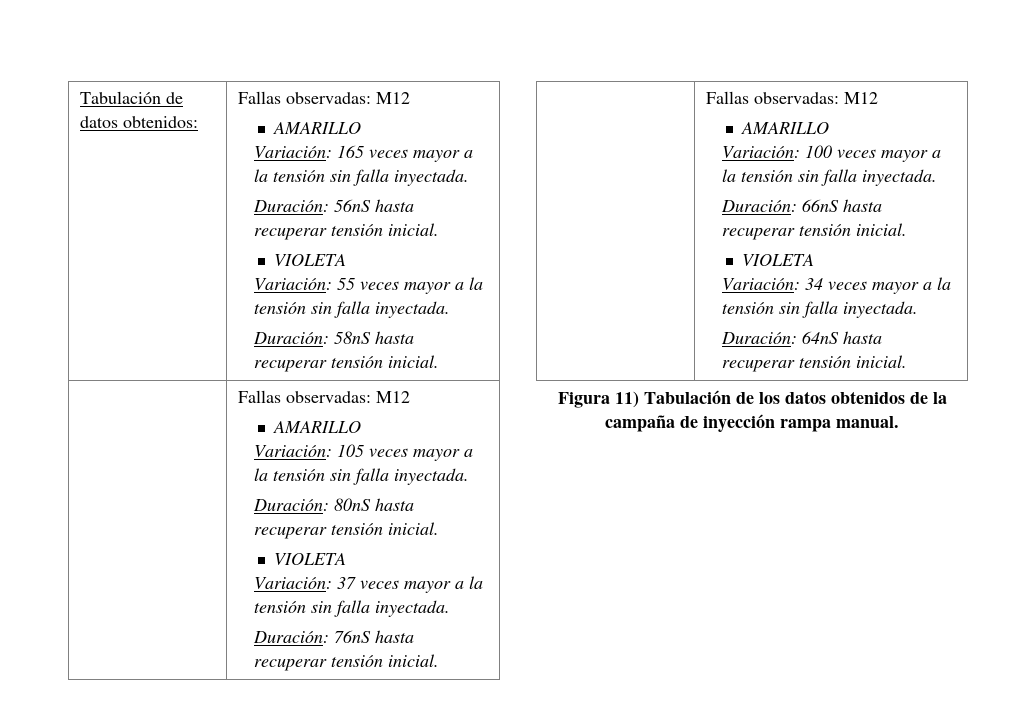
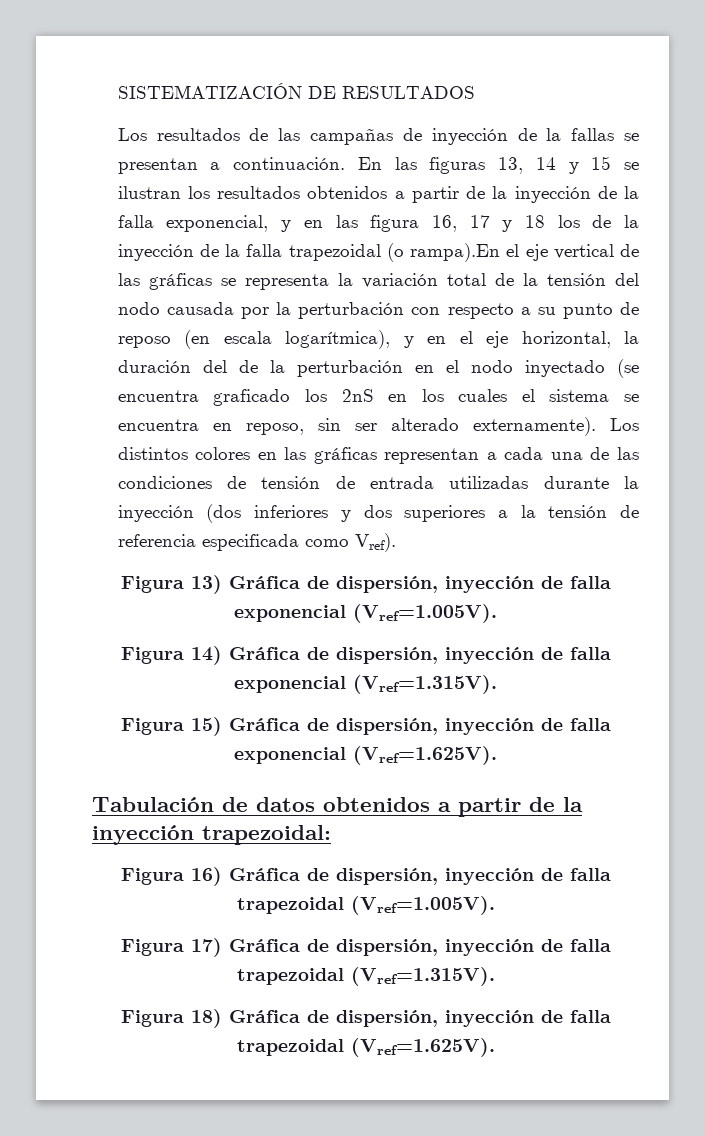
- Tabulación de datos obtenidos: | Fallas observadas: M12
- AMARILLO
- Variación: 165 veces mayor a la tensión sin falla inyectada.
- Duración: 56nS hasta recuperar tensión inicial.
- VIOLETA
- Variación: 55 veces mayor a la tensión sin falla inyectada.
- Duración: 58nS hasta recuperar tensión inicial.
- | Fallas observadas: M12
- AMARILLO
- Variación: 105 veces mayor a la tensión sin falla inyectada.
- Duración: 80nS hasta recuperar tensión inicial.
- VIOLETA
- Variación: 37 veces mayor a la tensión sin falla inyectada.
- Duración: 76nS hasta recuperar tensión inicial.
- | Fallas observadas: M12
- AMARILLO
- Variación: 100 veces mayor a la tensión sin falla inyectada.
- Duración: 66nS hasta recuperar tensión inicial.
- VIOLETA
- Variación: 34 veces mayor a la tensión sin falla inyectada.
- Duración: 64nS hasta recuperar tensión inicial.
- Figura 11) Tabulación de los datos obtenidos de la campaña de inyección rampa manual.
+ SISTEMATIZACIÓN DE RESULTADOS
+ Los resultados de las campañas de inyección de la fallas se presentan a continuación. En las figuras 13, 14 y 15 se ilustran los resultados obtenidos a partir de la inyección de la falla exponencial, y en las figura 16, 17 y 18 los de la inyección de la falla trapezoidal (o rampa).En el eje vertical de las gráficas se representa la variación total de la tensión del nodo causada por la perturbación con respecto a su punto de reposo (en escala logarítmica), y en el eje horizontal, la duración del de la perturbación en el nodo inyectado (se encuentra graficado los 2nS en los cuales el sistema se encuentra en reposo, sin ser alterado externamente). Los distintos colores en las gráficas representan a cada una de las condiciones de tensión de entrada utilizadas durante la inyección (dos inferiores y dos superiores a la tensión de referencia especificada como Vref).
+ Figura 13) Gráfica de dispersión, inyección de falla exponencial (Vref=1.005V).
+ Figura 14) Gráfica de dispersión, inyección de falla exponencial (Vref=1.315V).
+ Figura 15) Gráfica de dispersión, inyección de falla exponencial (Vref=1.625V).
+ Tabulación de datos obtenidos a partir de la inyección trapezoidal:
+ Figura 16) Gráfica de dispersión, inyección de falla trapezoidal (Vref=1.005V).
+ Figura 17) Gráfica de dispersión, inyección de falla trapezoidal (Vref=1.315V).
+ Figura 18) Gráfica de dispersión, inyección de falla trapezoidal (Vref=1.625V).

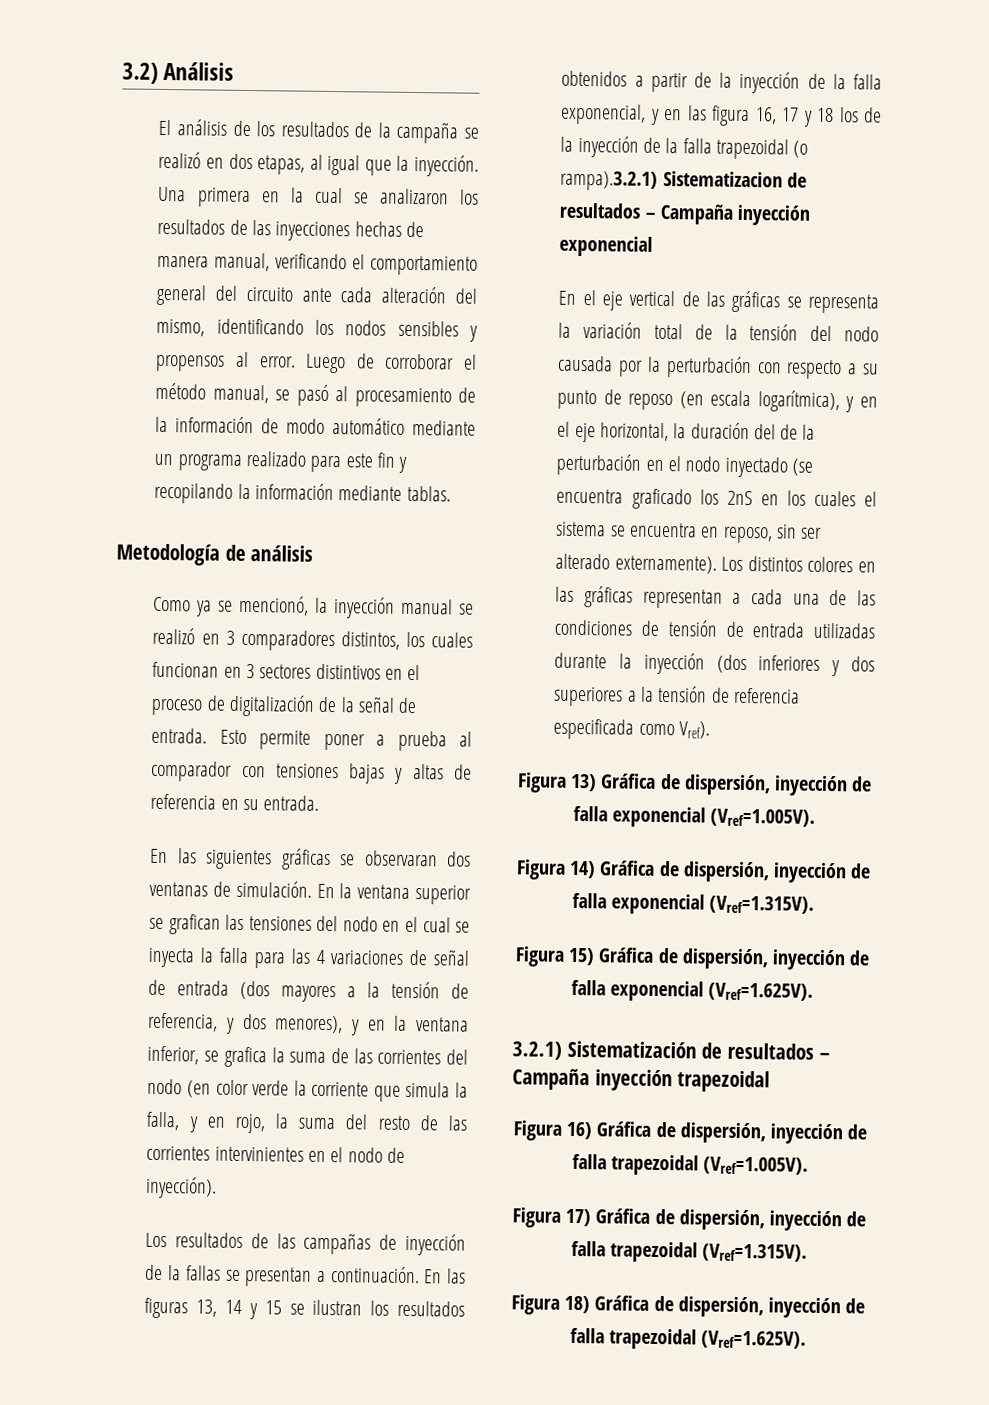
- SISTEMATIZACIÓN DE RESULTADOS
+ 3.2) Análisis
+ El análisis de los resultados de la campaña se realizó en dos etapas, al igual que la inyección. Una primera en la cual se analizaron los resultados de las inyecciones hechas de manera manual, verificando el comportamiento general del circuito ante cada alteración del mismo, identificando los nodos sensibles y propensos al error. Luego de corroborar el método manual, se pasó al procesamiento de la información de modo automático mediante un programa realizado para este fin y recopilando la información mediante tablas.
+ Metodología de análisis
+ Como ya se mencionó, la inyección manual se realizó en 3 comparadores distintos, los cuales funcionan en 3 sectores distintivos en el proceso de digitalización de la señal de entrada. Esto permite poner a prueba al comparador con tensiones bajas y altas de referencia en su entrada.
+ En las siguientes gráficas se observaran dos ventanas de simulación. En la ventana superior se grafican las tensiones del nodo en el cual se inyecta la falla para las 4 variaciones de señal de entrada (dos mayores a la tensión de referencia, y dos menores), y en la ventana inferior, se grafica la suma de las corrientes del nodo (en color verde la corriente que simula la falla, y en rojo, la suma del resto de las corrientes intervinientes en el nodo de inyección).
- En las figuras 13, 14 y 15 se ilustran los resultados obtenidos a partir de la inyección de la falla exponencial, y en las figura 16, 17 y 18 los de la inyección de la falla trapezoidal (o rampa).En el eje vertical de las gráficas se representa la variación total de la tensión del nodo causada por la perturbación con respecto a su punto de reposo (en escala logarítmica), y en el eje horizontal, la duración del de la perturbación en el nodo inyectado (se encuentra graficado los 2nS en los cuales el sistema se encuentra en reposo, sin ser alterado externamente).
+ En las figuras 13, 14 y 15 se ilustran los resultados obtenidos a partir de la inyección de la falla exponencial, y en las figura 16, 17 y 18 los de la inyección de la falla trapezoidal (o rampa).3.2.1) Sistematizacion de resultados – Campaña inyección exponencial
+ En el eje vertical de las gráficas se representa la variación total de la tensión del nodo causada por la perturbación con respecto a su punto de reposo (en escala logarítmica), y en el eje horizontal, la duración del de la perturbación en el nodo inyectado (se encuentra graficado los 2nS en los cuales el sistema se encuentra en reposo, sin ser alterado externamente).
- Tabulación de datos obtenidos a partir de la inyección trapezoidal:
+ 3.2.1) Sistematización de resultados – Campaña inyección trapezoidal

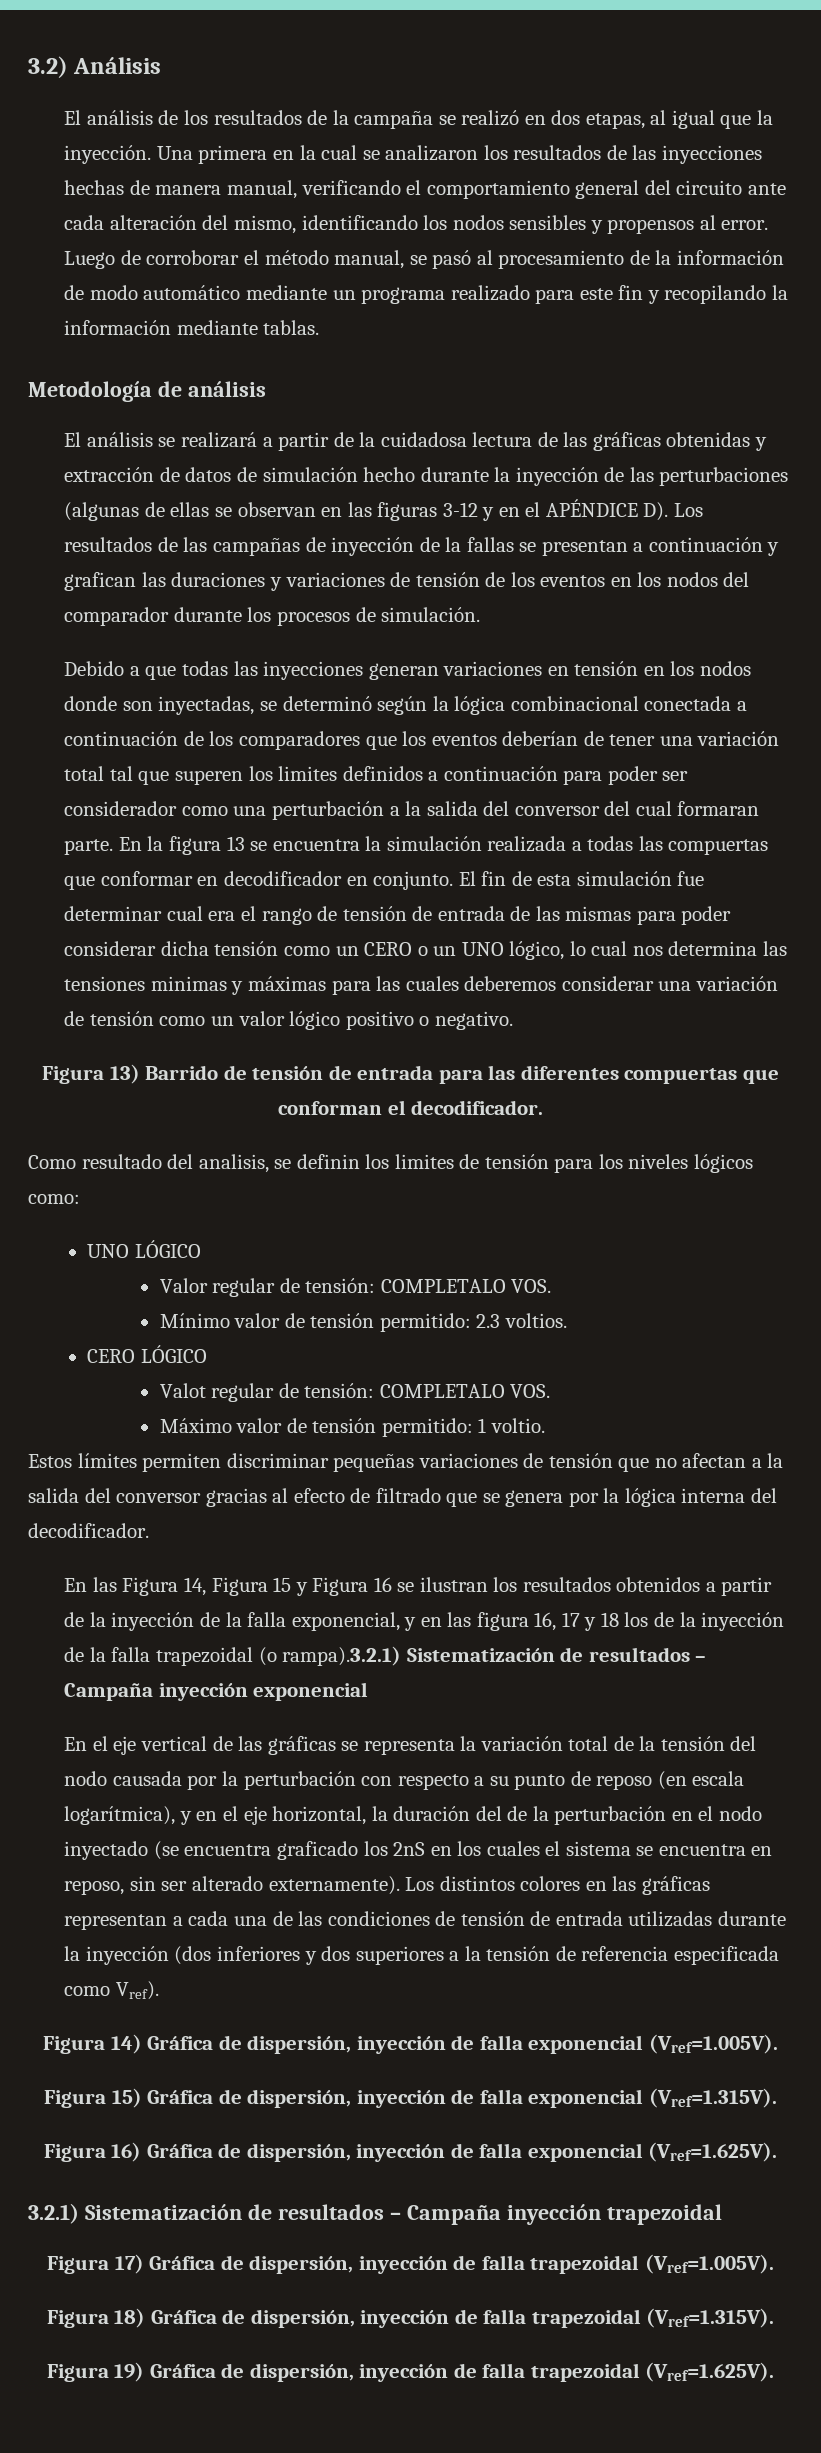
- Como ya se mencionó, la inyección manual se realizó en 3 comparadores distintos, los cuales funcionan en 3 sectores distintivos en el proceso de digitalización de la señal de entrada. Esto permite poner a prueba al comparador con tensiones bajas y altas de referencia en su entrada.
- En las siguientes gráficas se observaran dos ventanas de simulación. En la ventana superior se grafican las tensiones del nodo en el cual se inyecta la falla para las 4 variaciones de señal de entrada (dos mayores a la tensión de referencia, y dos menores), y en la ventana inferior, se grafica la suma de las corrientes del nodo (en color verde la corriente que simula la falla, y en rojo, la suma del resto de las corrientes intervinientes en el nodo de inyección).
- Los resultados de las campañas de inyección de la fallas se presentan a continuación. En las figuras 13, 14 y 15 se ilustran los resultados obtenidos a partir de la inyección de la falla exponencial, y en las figura 16, 17 y 18 los de la inyección de la falla trapezoidal (o rampa).3.2.1) Sistematizacion de resultados – Campaña inyección exponencial
+ El análisis se realizará a partir de la cuidadosa lectura de las gráficas obtenidas y extracción de datos de simulación hecho durante la inyección de las perturbaciones (algunas de ellas se observan en las figuras 3-12 y en el APÉNDICE D). Los resultados de las campañas de inyección de la fallas se presentan a continuación y grafican las duraciones y variaciones de tensión de los eventos en los nodos del comparador durante los procesos de simulación.
+ Debido a que todas las inyecciones generan variaciones en tensión en los nodos donde son inyectadas, se determinó según la lógica combinacional conectada a continuación de los comparadores que los eventos deberían de tener una variación total tal que superen los limites definidos a continuación para poder ser considerador como una perturbación a la salida del conversor del cual formaran parte. En la figura 13 se encuentra la simulación realizada a todas las compuertas que conformar en decodificador en conjunto. El fin de esta simulación fue determinar cual era el rango de tensión de entrada de las mismas para poder considerar dicha tensión como un CERO o un UNO lógico, lo cual nos determina las tensiones minimas y máximas para las cuales deberemos considerar una variación de tensión como un valor lógico positivo o negativo.
+ Figura 13) Barrido de tensión de entrada para las diferentes compuertas que conforman el decodificador.
+ Como resultado del analisis, se definin los limites de tensión para los niveles lógicos como:
+ UNO LÓGICO
+ Valor regular de tensión: COMPLETALO VOS.
+ Mínimo valor de tensión permitido: 2.3 voltios.
+ CERO LÓGICO
+ Valot regular de tensión: COMPLETALO VOS.
+ Máximo valor de tensión permitido: 1 voltio.
+ Estos límites permiten discriminar pequeñas variaciones de tensión que no afectan a la salida del conversor gracias al efecto de filtrado que se genera por la lógica interna del decodificador.
+ En las Figura 14, Figura 15 y Figura 16 se ilustran los resultados obtenidos a partir de la inyección de la falla exponencial, y en las figura 16, 17 y 18 los de la inyección de la falla trapezoidal (o rampa).3.2.1) Sistematización de resultados – Campaña inyección exponencial
- Figura 13) Gráfica de dispersión, inyección de falla exponencial (Vref=1.005V).
+ Figura 14) Gráfica de dispersión, inyección de falla exponencial (Vref=1.005V).
- Figura 14) Gráfica de dispersión, inyección de falla exponencial (Vref=1.315V).
+ Figura 15) Gráfica de dispersión, inyección de falla exponencial (Vref=1.315V).
- Figura 15) Gráfica de dispersión, inyección de falla exponencial (Vref=1.625V).
+ Figura 16) Gráfica de dispersión, inyección de falla exponencial (Vref=1.625V).
- Figura 16) Gráfica de dispersión, inyección de falla trapezoidal (Vref=1.005V).
+ Figura 17) Gráfica de dispersión, inyección de falla trapezoidal (Vref=1.005V).
- Figura 17) Gráfica de dispersión, inyección de falla trapezoidal (Vref=1.315V).
+ Figura 18) Gráfica de dispersión, inyección de falla trapezoidal (Vref=1.315V).
- Figura 18) Gráfica de dispersión, inyección de falla trapezoidal (Vref=1.625V).
+ Figura 19) Gráfica de dispersión, inyección de falla trapezoidal (Vref=1.625V).

